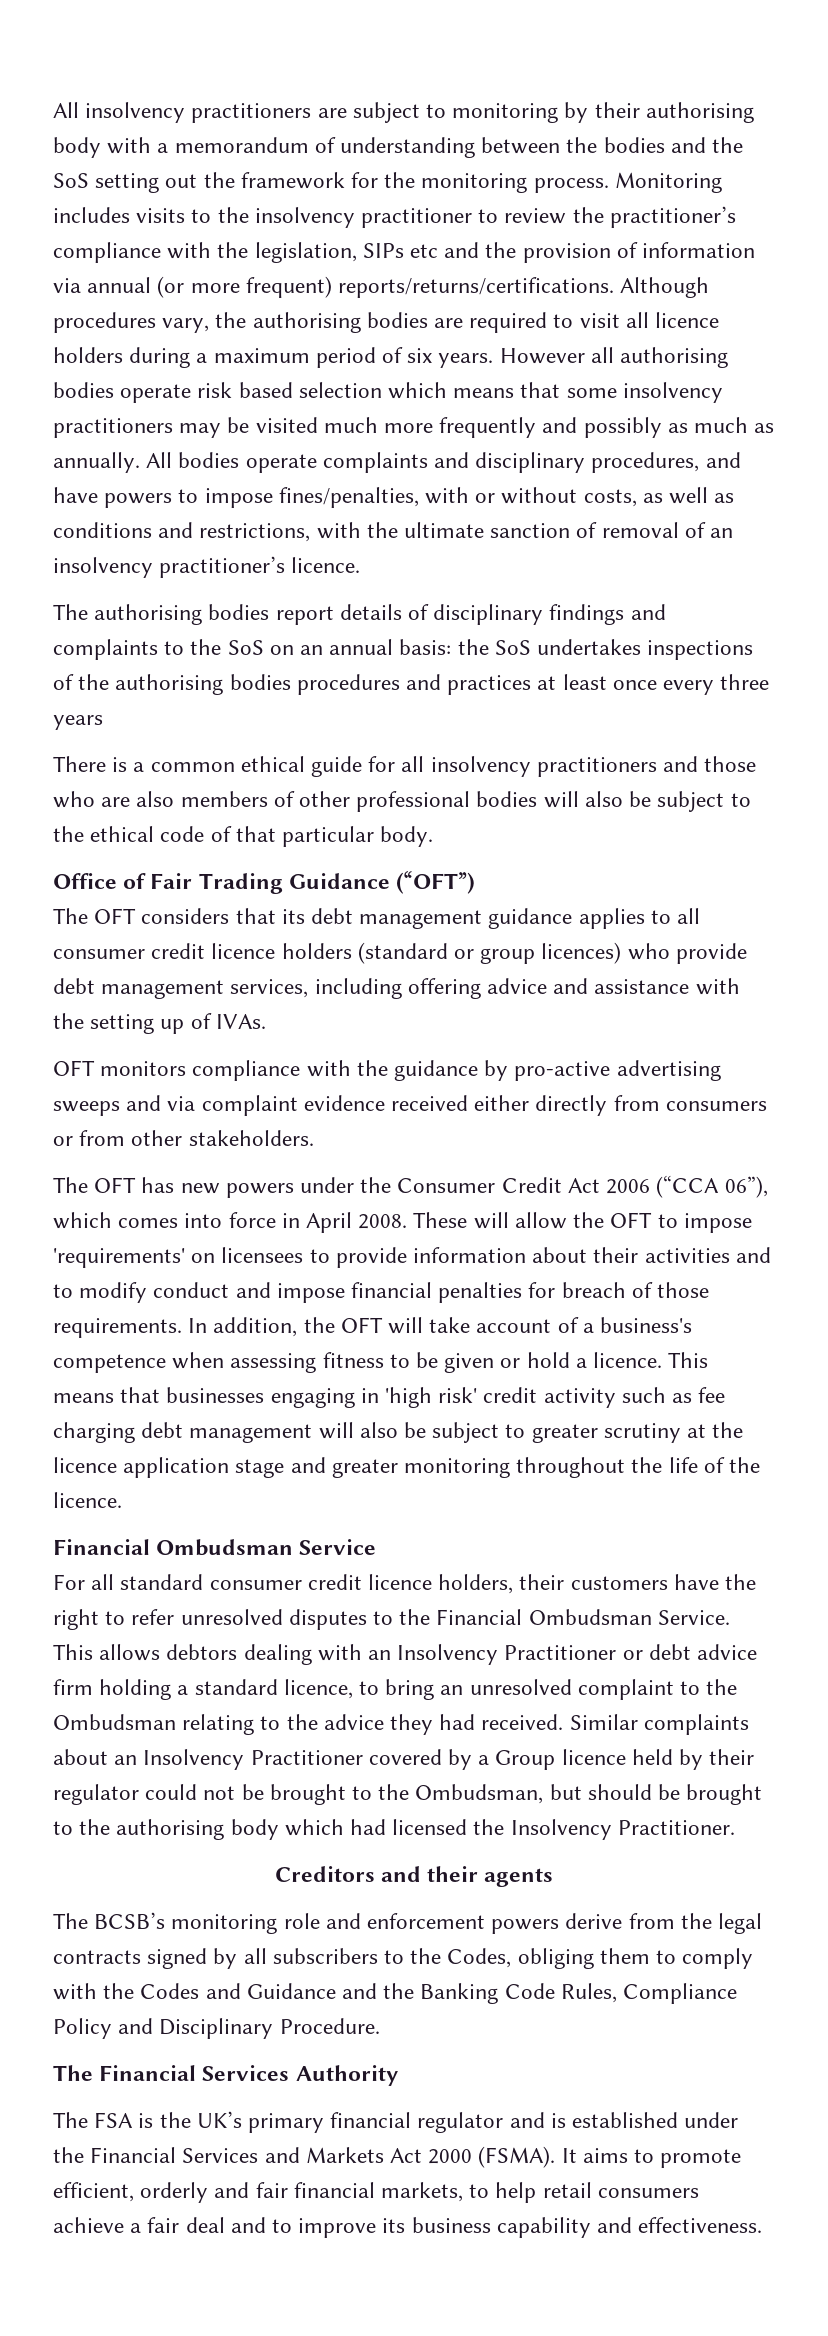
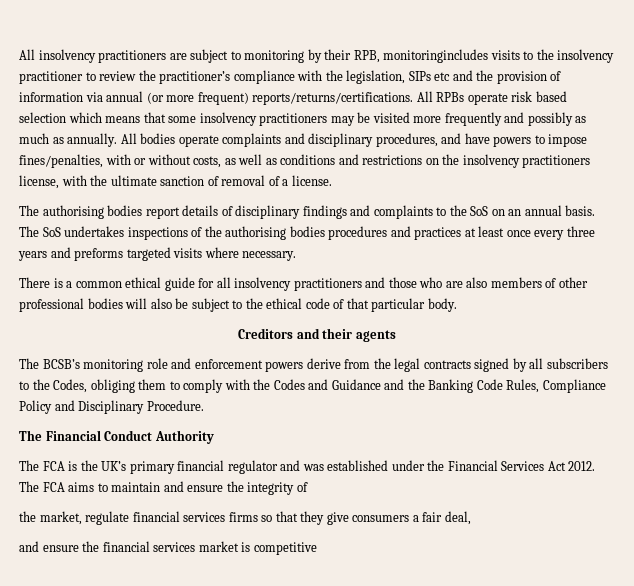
- All insolvency practitioners are subject to monitoring by their authorising body with a memorandum of understanding between the bodies and the SoS setting out the framework for the monitoring process. Monitoring includes visits to the insolvency practitioner to review the practitioner’s compliance with the legislation, SIPs etc and the provision of information via annual (or more frequent) reports/returns/certifications.
+ All insolvency practitioners are subject to monitoring by their RPB, monitoringincludes visits to the insolvency practitioner to review the practitioner’s compliance with the legislation, SIPs etc and the provision of information via annual (or more frequent) reports/returns/certifications.
- Although procedures vary, the authorising bodies are required to visit all licence holders during a maximum period of six years. However all authorising bodies operate risk based selection which means that some insolvency practitioners may be visited much more frequently and possibly as much as annually.
+ All RPBs operate risk based selection which means that some insolvency practitioners may be visited more frequently and possibly as much as annually.
- All bodies operate complaints and disciplinary procedures, and have powers to impose fines/penalties, with or without costs, as well as conditions and restrictions, with the ultimate sanction of removal of an insolvency practitioner’s licence.
+ All bodies operate complaints and disciplinary procedures, and have powers to impose fines/penalties, with or without costs, as well as conditions and restrictions on the insolvency practitioners license, with the ultimate sanction of removal of a license.
- The authorising bodies report details of disciplinary findings and complaints to the SoS on an annual basis: the SoS undertakes inspections of the authorising bodies procedures and practices at least once every three years
+ The authorising bodies report details of disciplinary findings and complaints to the SoS on an annual basis. The SoS undertakes inspections of the authorising bodies procedures and practices at least once every three years and preforms targeted visits where necessary.
- Office of Fair Trading Guidance (“OFT”)
- The OFT considers that its debt management guidance applies to all consumer credit licence holders (standard or group licences) who provide debt management services, including offering advice and assistance with the setting up of IVAs.
- OFT monitors compliance with the guidance by pro-active advertising sweeps and via complaint evidence received either directly from consumers or from other stakeholders.
- The OFT has new powers under the Consumer Credit Act 2006 (“CCA 06”), which comes into force in April 2008. These will allow the OFT to impose 'requirements' on licensees to provide information about their activities and to modify conduct and impose financial penalties for breach of those requirements. In addition, the OFT will take account of a business's competence when assessing fitness to be given or hold a licence. This means that businesses engaging in 'high risk' credit activity such as fee charging debt management will also be subject to greater scrutiny at the licence application stage and greater monitoring throughout the life of the licence.
- Financial Ombudsman Service
- For all standard consumer credit licence holders, their customers have the right to refer unresolved disputes to the Financial Ombudsman Service. This allows debtors dealing with an Insolvency Practitioner or debt advice firm holding a standard licence, to bring an unresolved complaint to the Ombudsman relating to the advice they had received. Similar complaints about an Insolvency Practitioner covered by a Group licence held by their regulator could not be brought to the Ombudsman, but should be brought to the authorising body which had licensed the Insolvency Practitioner.
- The Financial Services Authority
+ The Financial Conduct Authority
- The FSA is the UK’s primary financial regulator and is established under the Financial Services and Markets Act 2000 (FSMA). It aims to promote efficient, orderly and fair financial markets, to help retail consumers achieve a fair deal and to improve its business capability and effectiveness.
+ The FCA is the UK’s primary financial regulator and was established under the Financial Services Act 2012. The FCA aims to maintain and ensure the integrity of
+ the market, regulate financial services firms so that they give consumers a fair deal,
+ and ensure the financial services market is competitive

